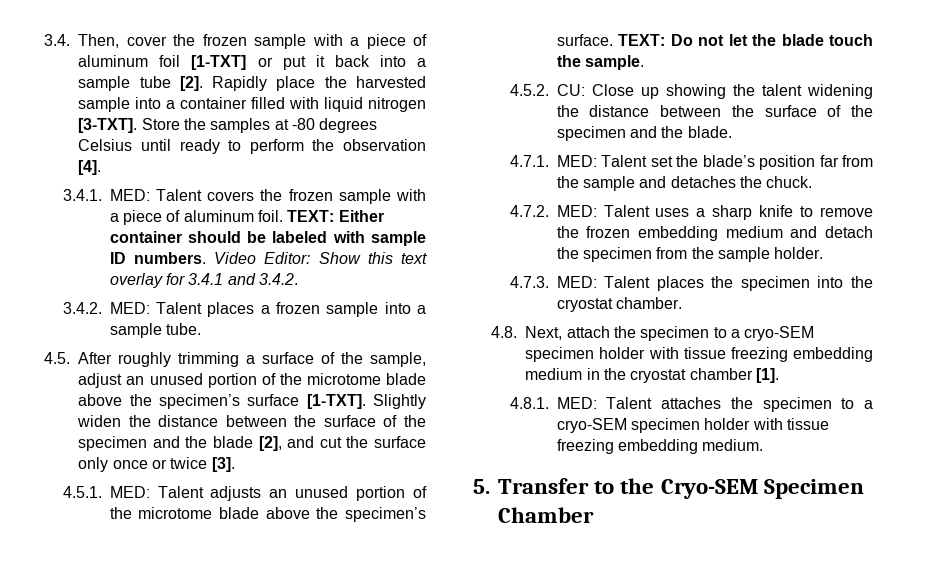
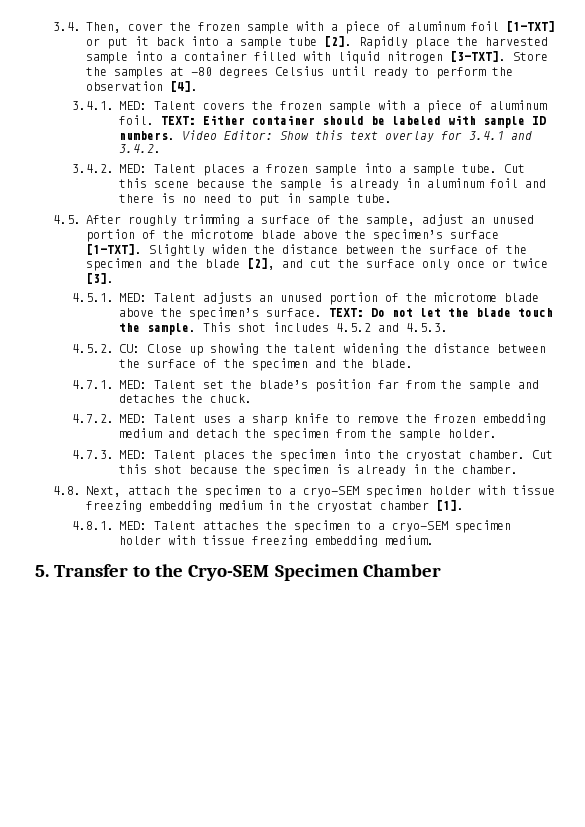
+ Cut this scene because the sample is already in aluminum foil and there is no need to put in sample tube.
+ This shot includes 4.5.2 and 4.5.3.
+ Cut this shot because the specimen is already in the chamber.

